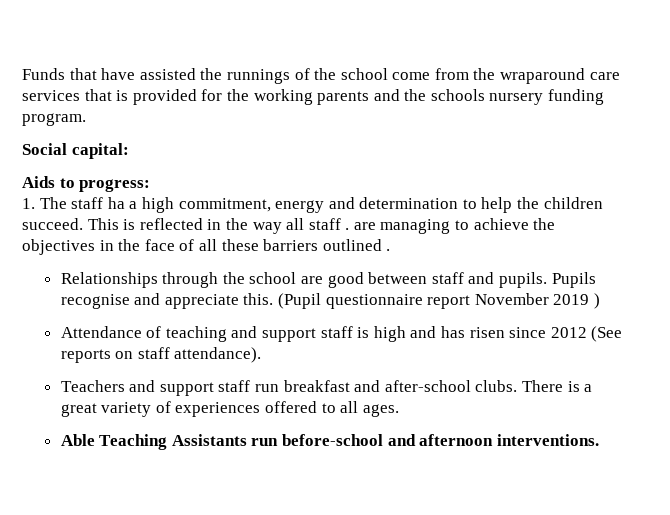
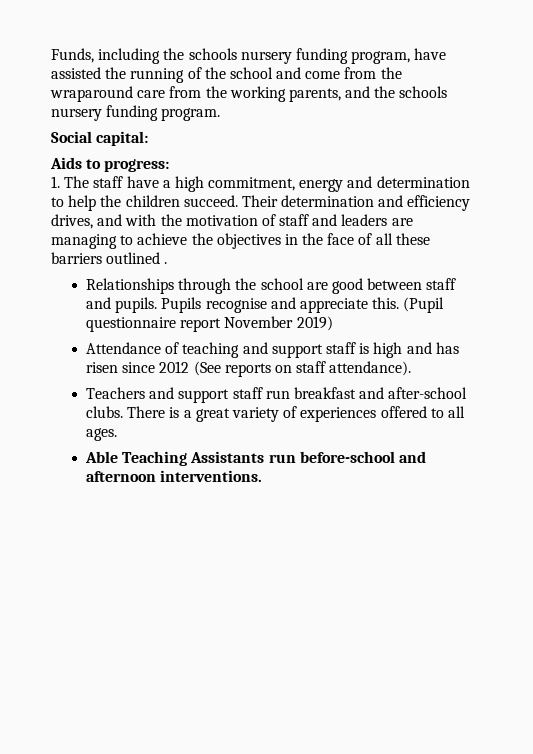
- Funds that have assisted the runnings of the school come from the wraparound care services that is provided for the working parents and the schools nursery funding program.
+ Funds, including the schools nursery funding program, have assisted the running of the school and come from the wraparound care from the working parents, and the schools nursery funding program.
- 1. The staff ha a high commitment, energy and determination to help the children succeed.
+ 1. The staff have a high commitment, energy and determination to help the children succeed.
- This is reflected in the way all staff . are managing to achieve the objectives in the face of all these barriers outlined .
+ Their determination and efficiency drives, and with the motivation of staff and leaders are managing to achieve the objectives in the face of all these barriers outlined .
- (Pupil questionnaire report November 2019 )
+ (Pupil questionnaire report November 2019)

